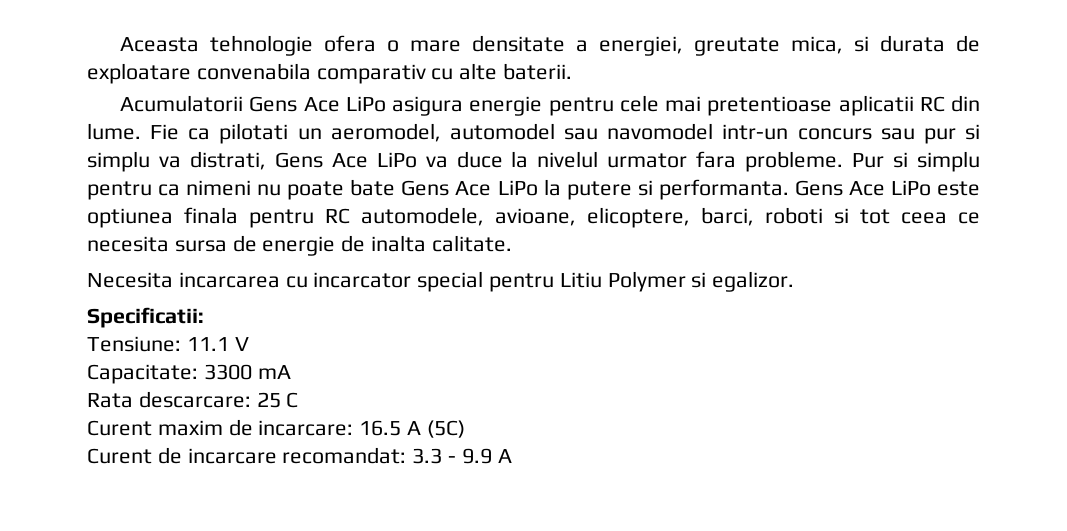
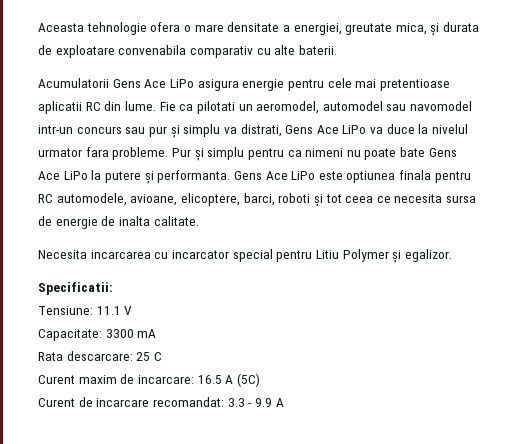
- Aceasta tehnologie ofera o mare densitate a energiei, greutate mica, si durata de exploatare convenabila comparativ cu alte baterii.
+ Aceasta tehnologie ofera o mare densitate a energiei, greutate mica, și durata de exploatare convenabila comparativ cu alte baterii.
- Fie ca pilotati un aeromodel, automodel sau navomodel intr-un concurs sau pur si simplu va distrati, Gens Ace LiPo va duce la nivelul urmator fara probleme.
+ Fie ca pilotati un aeromodel, automodel sau navomodel intr-un concurs sau pur și simplu va distrati, Gens Ace LiPo va duce la nivelul urmator fara probleme.
- Pur si simplu pentru ca nimeni nu poate bate Gens Ace LiPo la putere si performanta.
+ Pur și simplu pentru ca nimeni nu poate bate Gens Ace LiPo la putere și performanta.
- Gens Ace LiPo este optiunea finala pentru RC automodele, avioane, elicoptere, barci, roboti si tot ceea ce necesita sursa de energie de inalta calitate.
+ Gens Ace LiPo este optiunea finala pentru RC automodele, avioane, elicoptere, barci, roboti și tot ceea ce necesita sursa de energie de inalta calitate.
- Necesita incarcarea cu incarcator special pentru Litiu Polymer si egalizor.
+ Necesita incarcarea cu incarcator special pentru Litiu Polymer și egalizor.

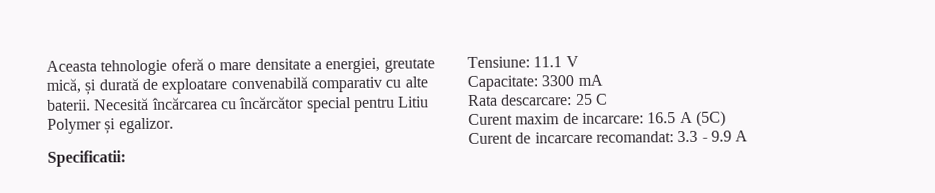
- Aceasta tehnologie ofera o mare densitate a energiei, greutate mica, și durata de exploatare convenabila comparativ cu alte baterii.
- Acumulatorii Gens Ace LiPo asigura energie pentru cele mai pretentioase aplicatii RC din lume. Fie ca pilotati un aeromodel, automodel sau navomodel intr-un concurs sau pur și simplu va distrati, Gens Ace LiPo va duce la nivelul urmator fara probleme. Pur și simplu pentru ca nimeni nu poate bate Gens Ace LiPo la putere și performanta. Gens Ace LiPo este optiunea finala pentru RC automodele, avioane, elicoptere, barci, roboti și tot ceea ce necesita sursa de energie de inalta calitate.
- Necesita incarcarea cu incarcator special pentru Litiu Polymer și egalizor.
+ Aceasta tehnologie oferă o mare densitate a energiei, greutate mică, și durată de exploatare convenabilă comparativ cu alte baterii. Necesită încărcarea cu încărcător special pentru Litiu Polymer și egalizor.

